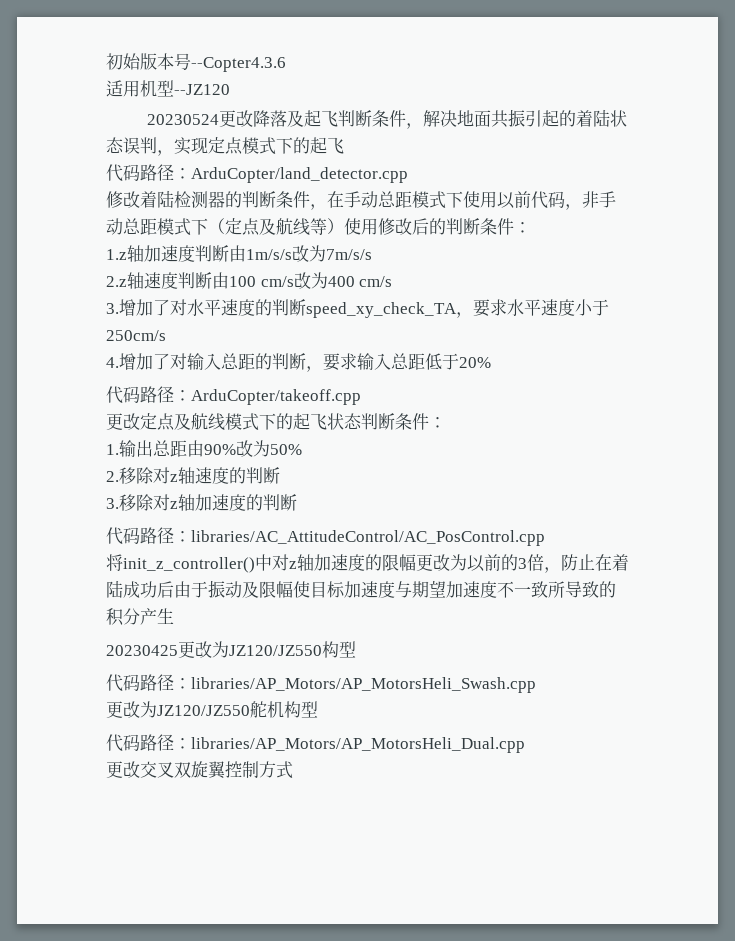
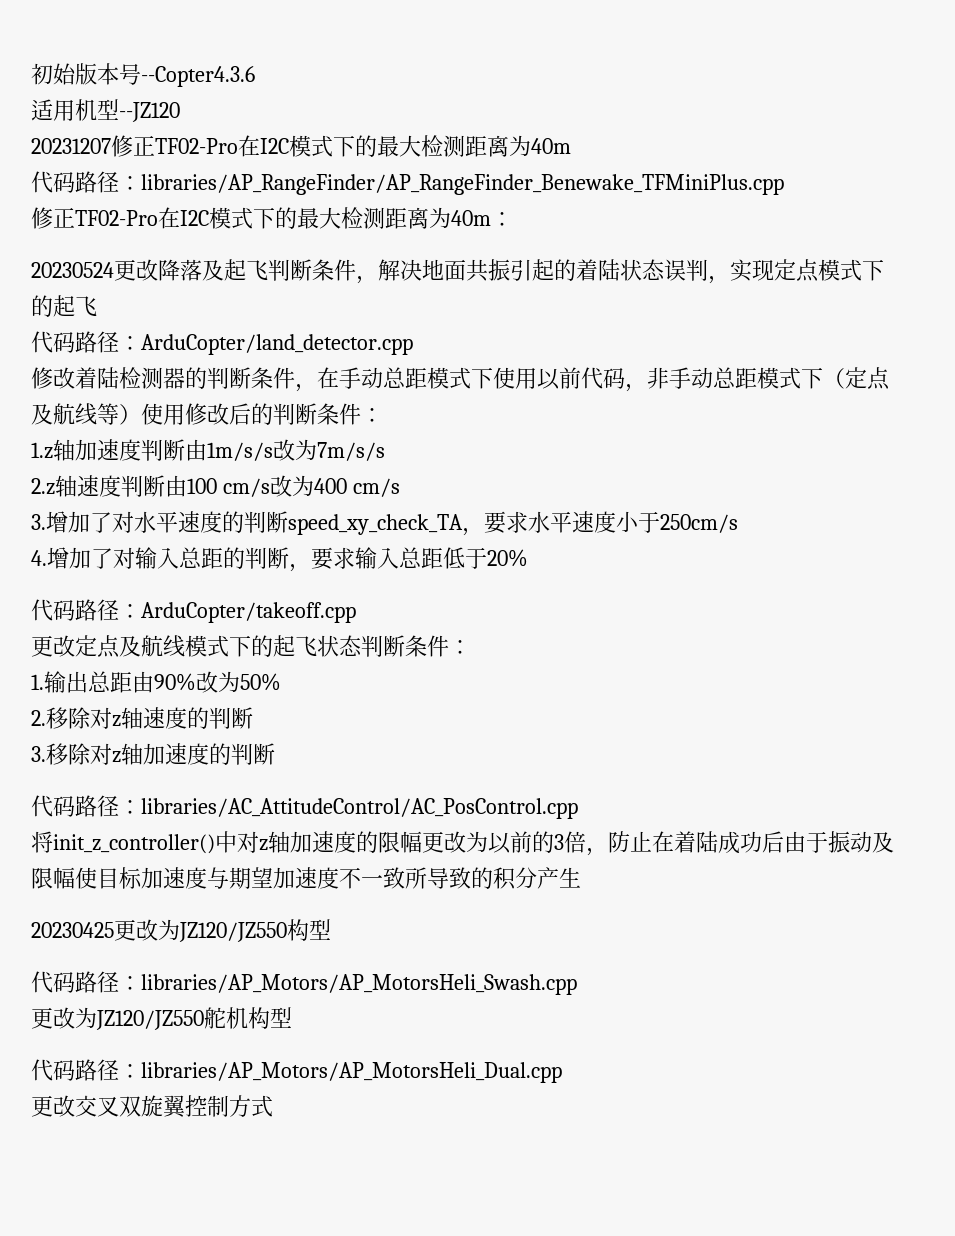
+ 20231207修正TF02-Pro在I2C模式下的最大检测距离为40m
+ 代码路径：libraries/AP_RangeFinder/AP_RangeFinder_Benewake_TFMiniPlus.cpp
+ 修正TF02-Pro在I2C模式下的最大检测距离为40m：

